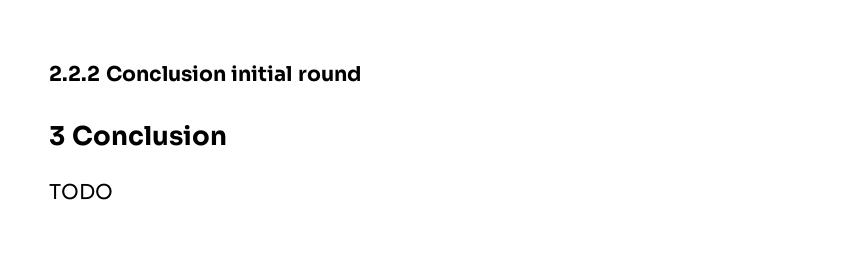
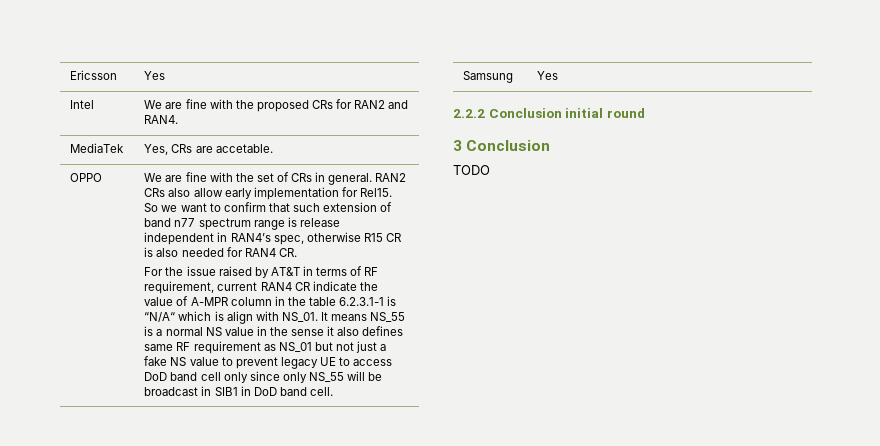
+ Ericsson | Yes
+ Intel | We are fine with the proposed CRs for RAN2 and RAN4.
+ MediaTek | Yes, CRs are accetable.
+ OPPO | We are fine with the set of CRs in general. RAN2 CRs also allow early implementation for Rel15. So we want to confirm that such extension of band n77 spectrum range is release independent in RAN4’s spec, otherwise R15 CR is also needed for RAN4 CR.
+ For the issue raised by AT&T in terms of RF requirement, current RAN4 CR indicate the value of A-MPR column in the table 6.2.3.1-1 is “N/A“ which is align with NS_01. It means NS_55 is a normal NS value in the sense it also defines same RF requirement as NS_01 but not just a fake NS value to prevent legacy UE to access DoD band cell only since only NS_55 will be broadcast in SIB1 in DoD band cell.
+ Samsung | Yes

